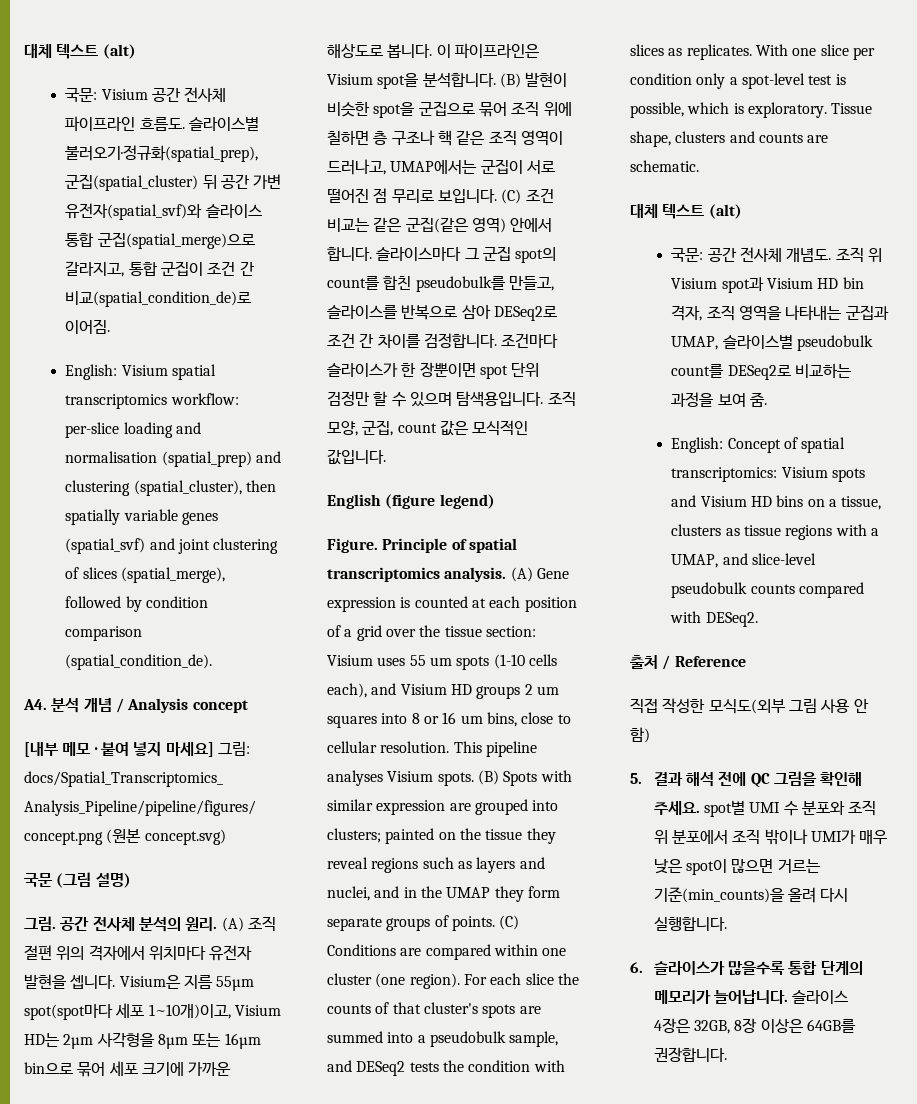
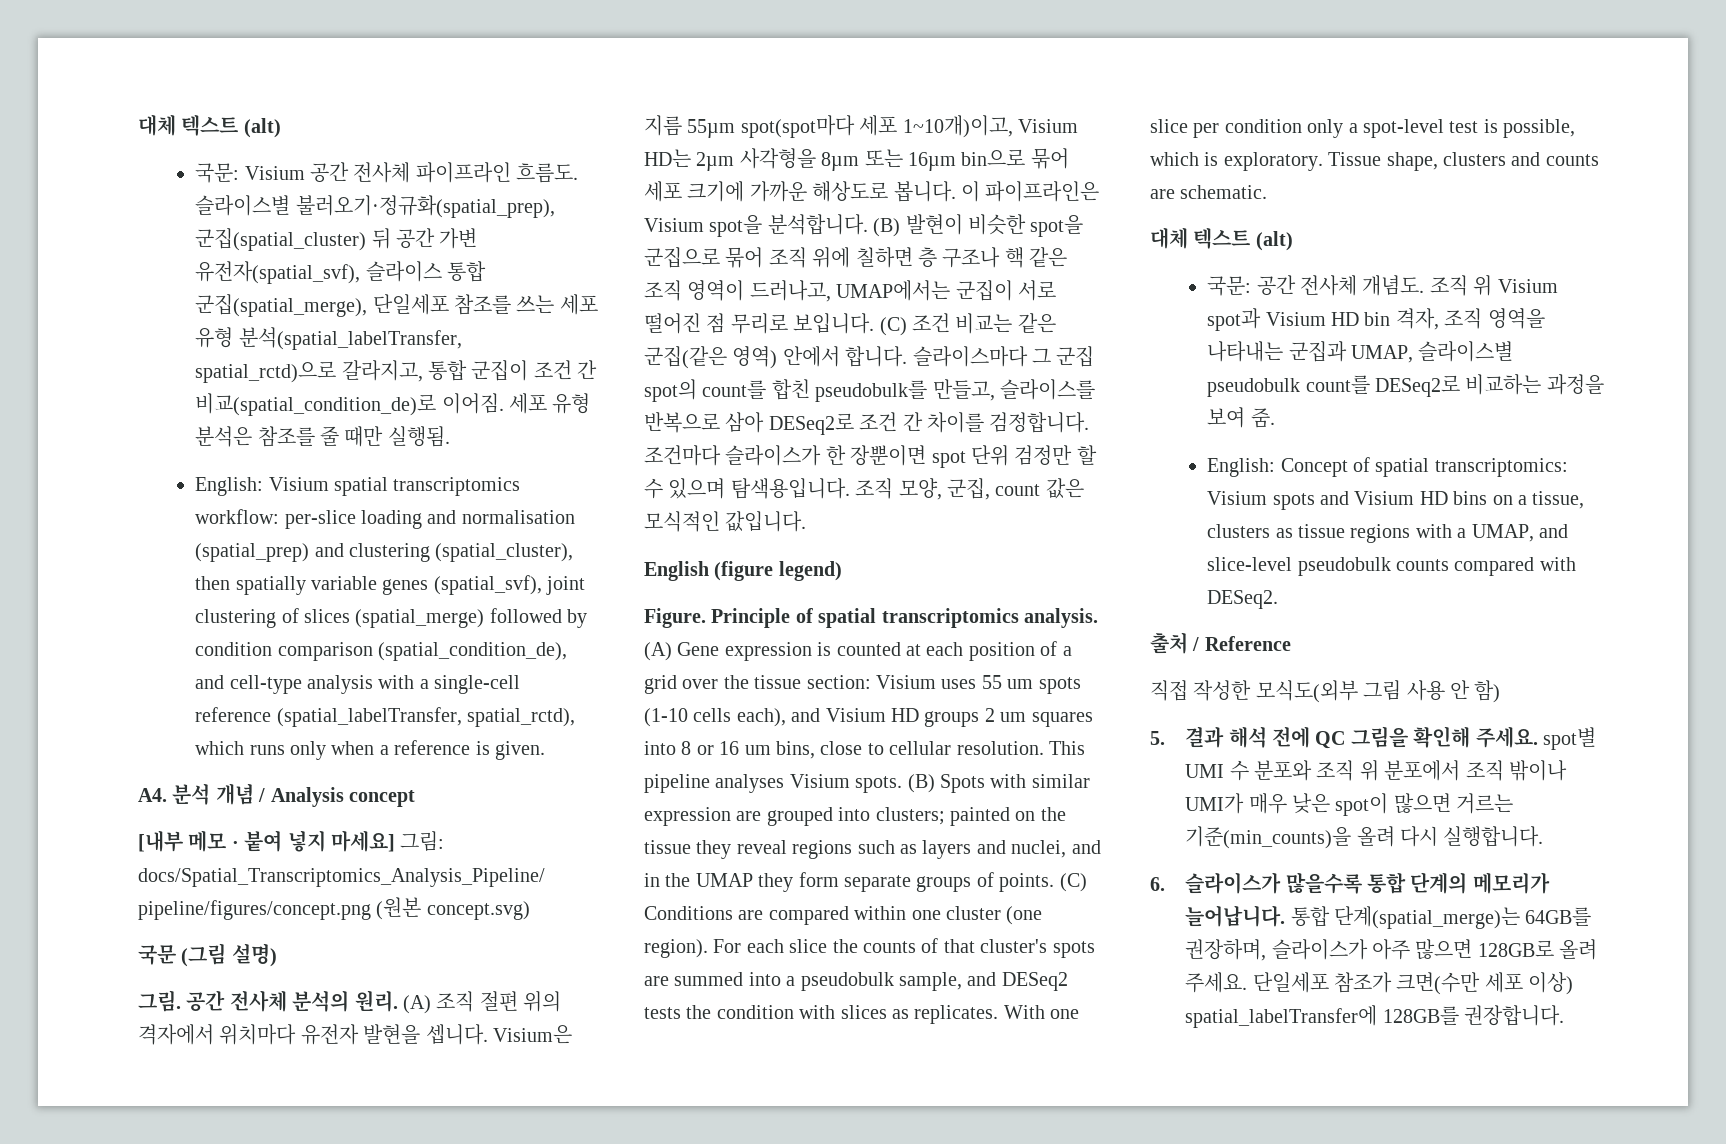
- 슬라이스별 불러오기·정규화(spatial_prep), 군집(spatial_cluster) 뒤 공간 가변 유전자(spatial_svf)와 슬라이스 통합 군집(spatial_merge)으로 갈라지고, 통합 군집이 조건 간 비교(spatial_condition_de)로 이어짐.
+ 슬라이스별 불러오기·정규화(spatial_prep), 군집(spatial_cluster) 뒤 공간 가변 유전자(spatial_svf), 슬라이스 통합 군집(spatial_merge), 단일세포 참조를 쓰는 세포 유형 분석(spatial_labelTransfer, spatial_rctd)으로 갈라지고, 통합 군집이 조건 간 비교(spatial_condition_de)로 이어짐. 세포 유형 분석은 참조를 줄 때만 실행됨.
- English: Visium spatial transcriptomics workflow: per-slice loading and normalisation (spatial_prep) and clustering (spatial_cluster), then spatially variable genes (spatial_svf) and joint clustering of slices (spatial_merge), followed by condition comparison (spatial_condition_de).
+ English: Visium spatial transcriptomics workflow: per-slice loading and normalisation (spatial_prep) and clustering (spatial_cluster), then spatially variable genes (spatial_svf), joint clustering of slices (spatial_merge) followed by condition comparison (spatial_condition_de), and cell-type analysis with a single-cell reference (spatial_labelTransfer, spatial_rctd), which runs only when a reference is given.
- 슬라이스 4장은 32GB, 8장 이상은 64GB를 권장합니다.
+ 통합 단계(spatial_merge)는 64GB를 권장하며, 슬라이스가 아주 많으면 128GB로 올려 주세요. 단일세포 참조가 크면(수만 세포 이상) spatial_labelTransfer에 128GB를 권장합니다.

